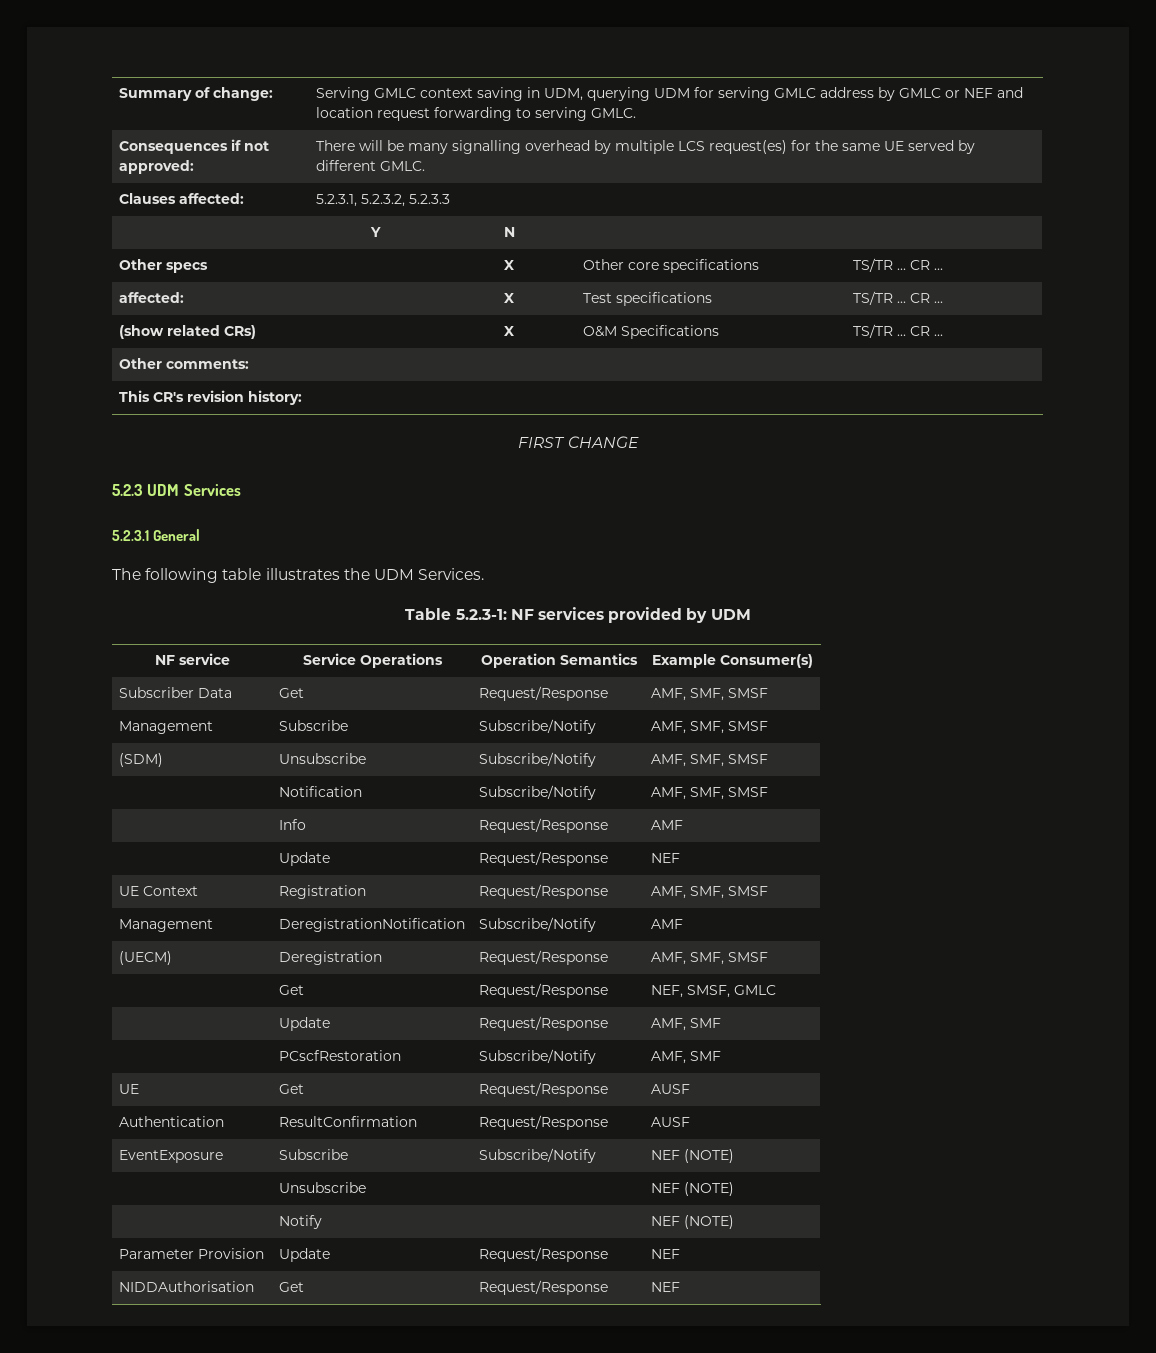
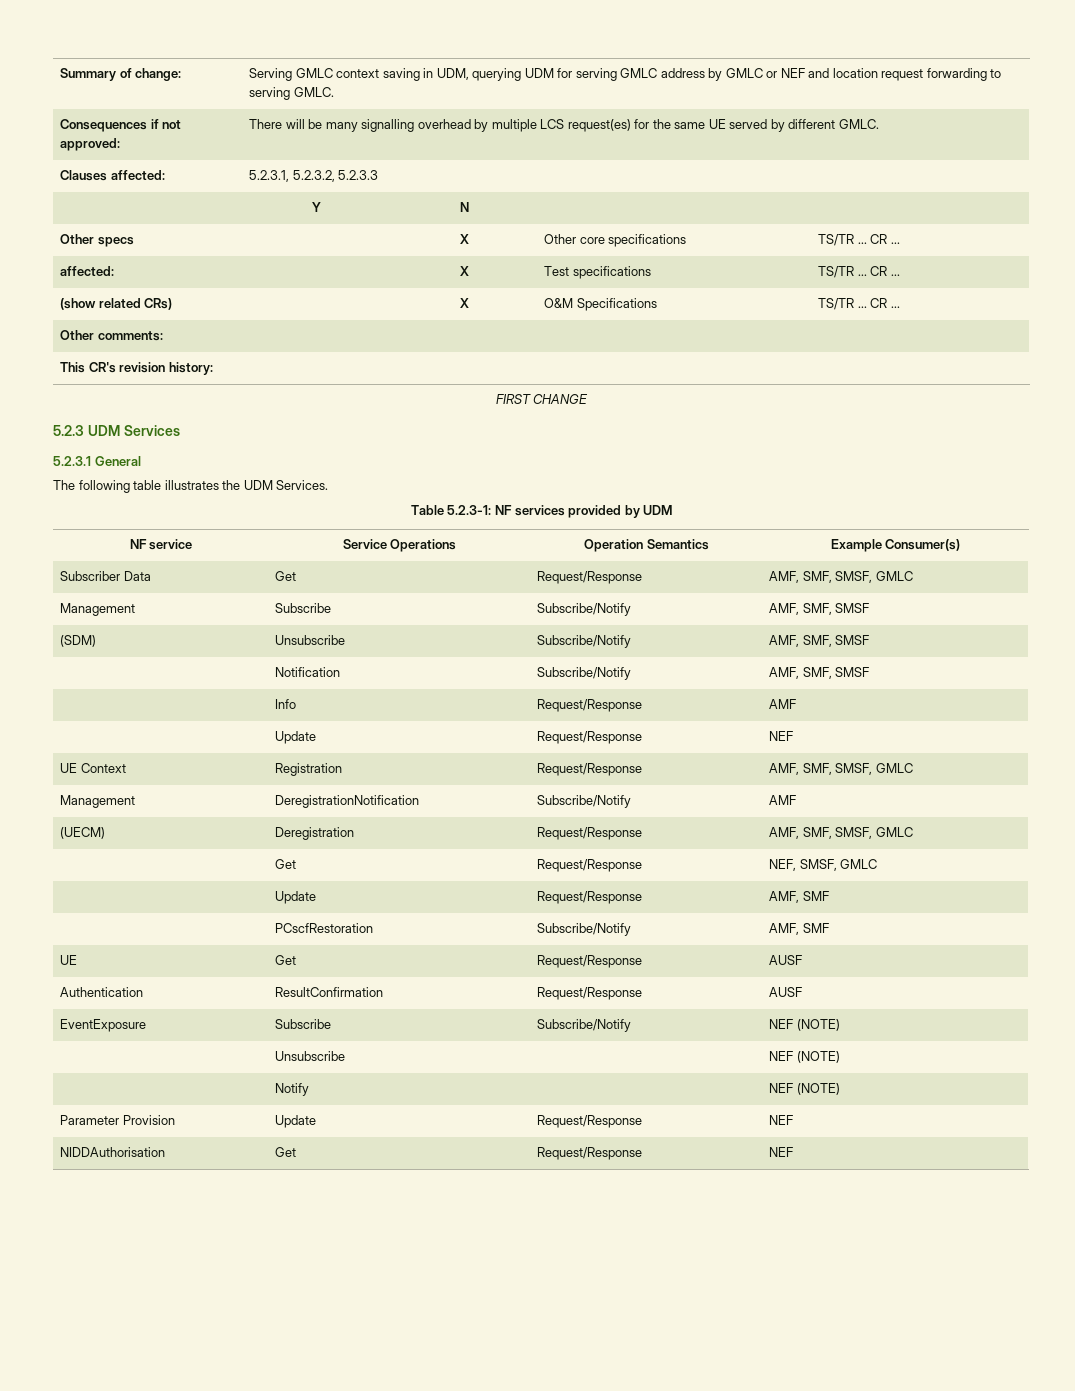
- Subscriber Data | Get | Request/Response | AMF, SMF, SMSF
+ Subscriber Data | Get | Request/Response | AMF, SMF, SMSF, GMLC
- UE Context | Registration | Request/Response | AMF, SMF, SMSF
+ UE Context | Registration | Request/Response | AMF, SMF, SMSF, GMLC
- (UECM) | Deregistration | Request/Response | AMF, SMF, SMSF
+ (UECM) | Deregistration | Request/Response | AMF, SMF, SMSF, GMLC

